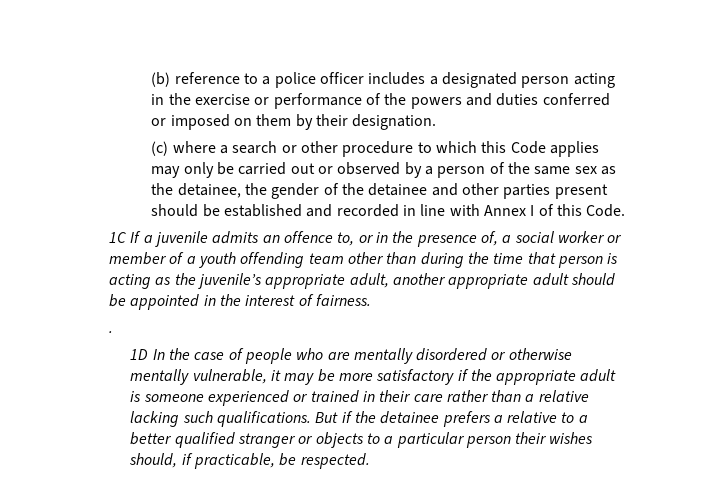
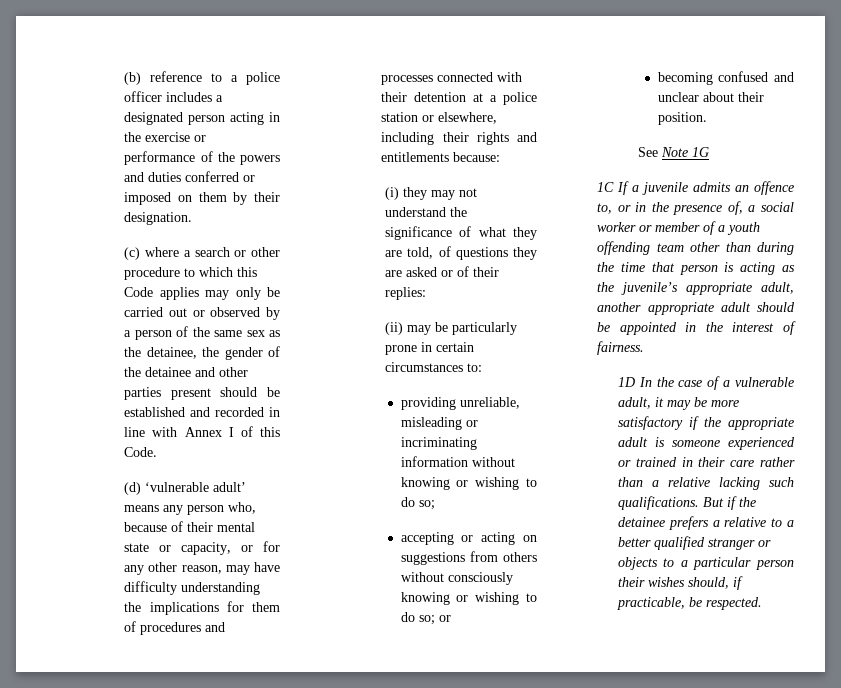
+ (d) ‘vulnerable adult’ means any person who, because of their mental state or capacity, or for any other reason, may have difficulty understanding the implications for them of procedures and processes connected with their detention at a police station or elsewhere, including their rights and entitlements because:
+ (i) they may not understand the significance of what they are told, of questions they are asked or of their replies:
+ (ii) may be particularly prone in certain circumstances to:
+ providing unreliable, misleading or incriminating information without knowing or wishing to do so;
+ accepting or acting on suggestions from others without consciously knowing or wishing to do so; or
+ becoming confused and unclear about their position.
+ See Note 1G
- .
- 1D In the case of people who are mentally disordered or otherwise mentally vulnerable, it may be more satisfactory if the appropriate adult is someone experienced or trained in their care rather than a relative lacking such qualifications.
+ 1D In the case of a vulnerable adult, it may be more satisfactory if the appropriate adult is someone experienced or trained in their care rather than a relative lacking such qualifications.

